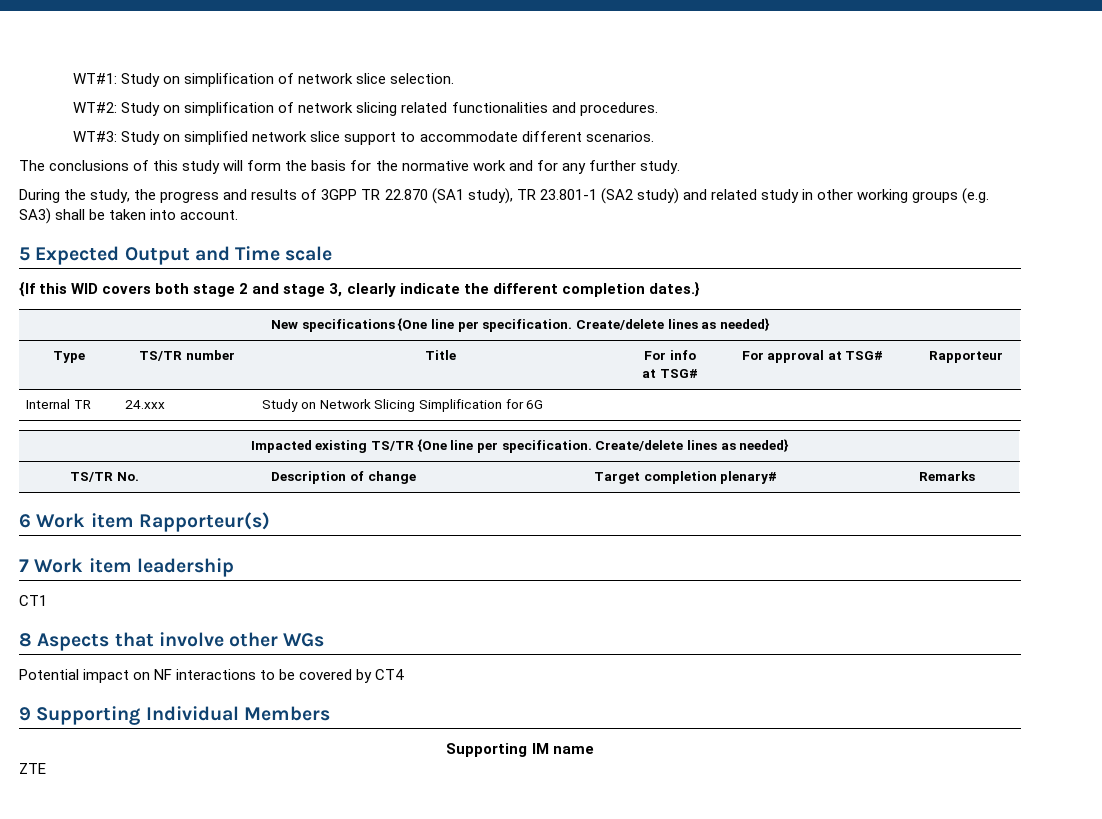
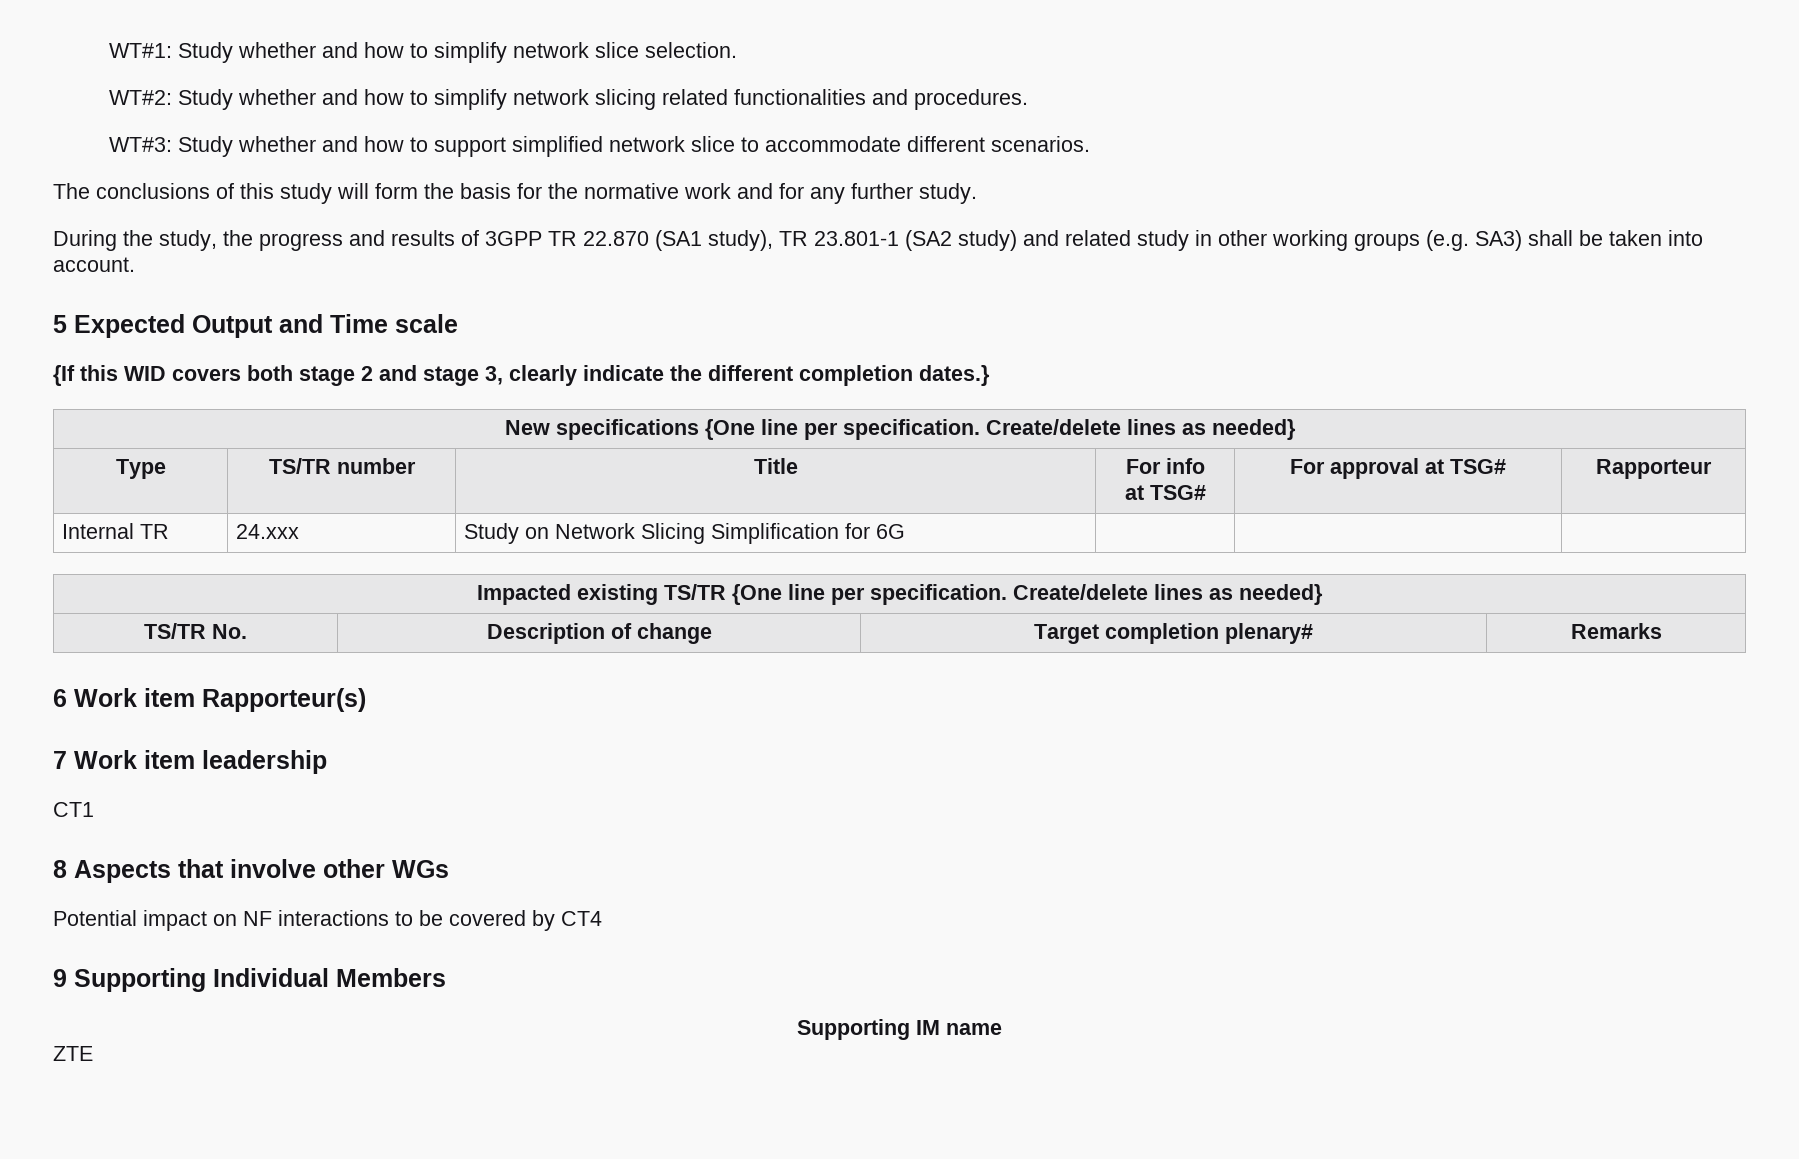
- WT#1: Study on simplification of network slice selection.
+ WT#1: Study whether and how to simplify network slice selection.
- WT#2: Study on simplification of network slicing related functionalities and procedures.
+ WT#2: Study whether and how to simplify network slicing related functionalities and procedures.
- WT#3: Study on simplified network slice support to accommodate different scenarios.
+ WT#3: Study whether and how to support simplified network slice to accommodate different scenarios.

